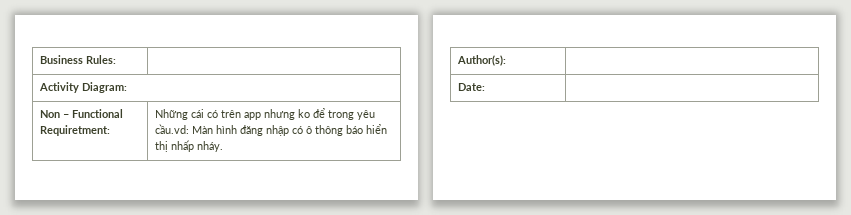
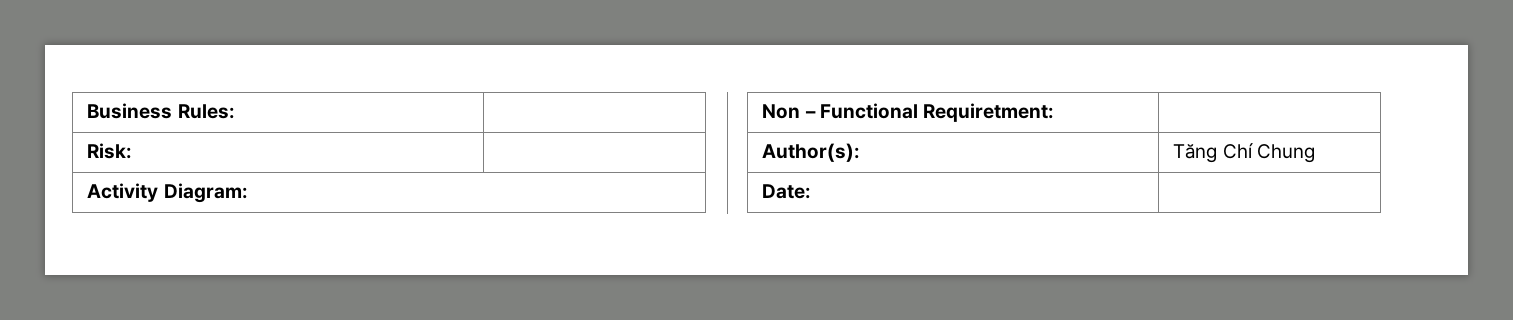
+ Risk: |
- Non – Functional Requiretment: | Những cái có trên app nhưng ko để trong yêu cầu.vd: Màn hình đăng nhập có ô thông báo hiển thị nhấp nháy.
- Author(s): |
+ Non – Functional Requiretment: |
+ Author(s): | Tăng Chí Chung

